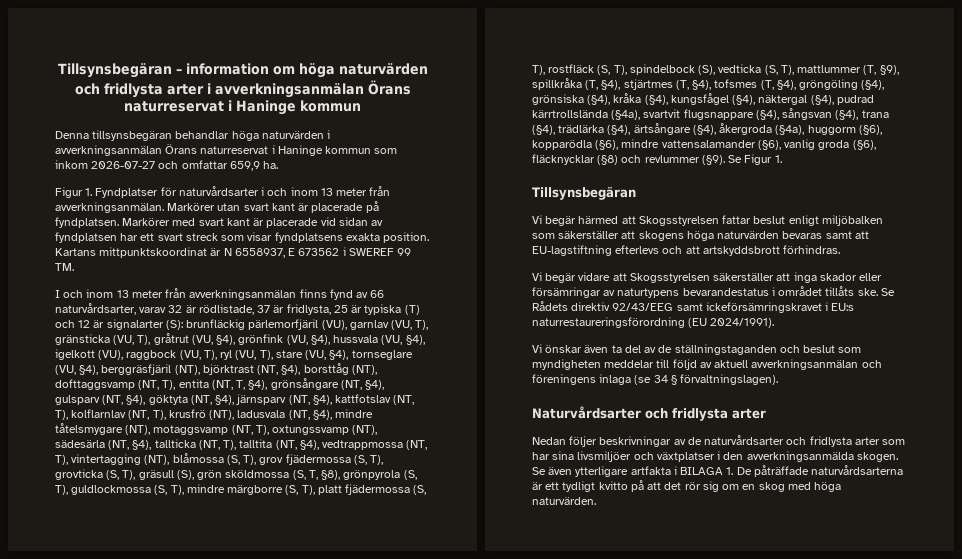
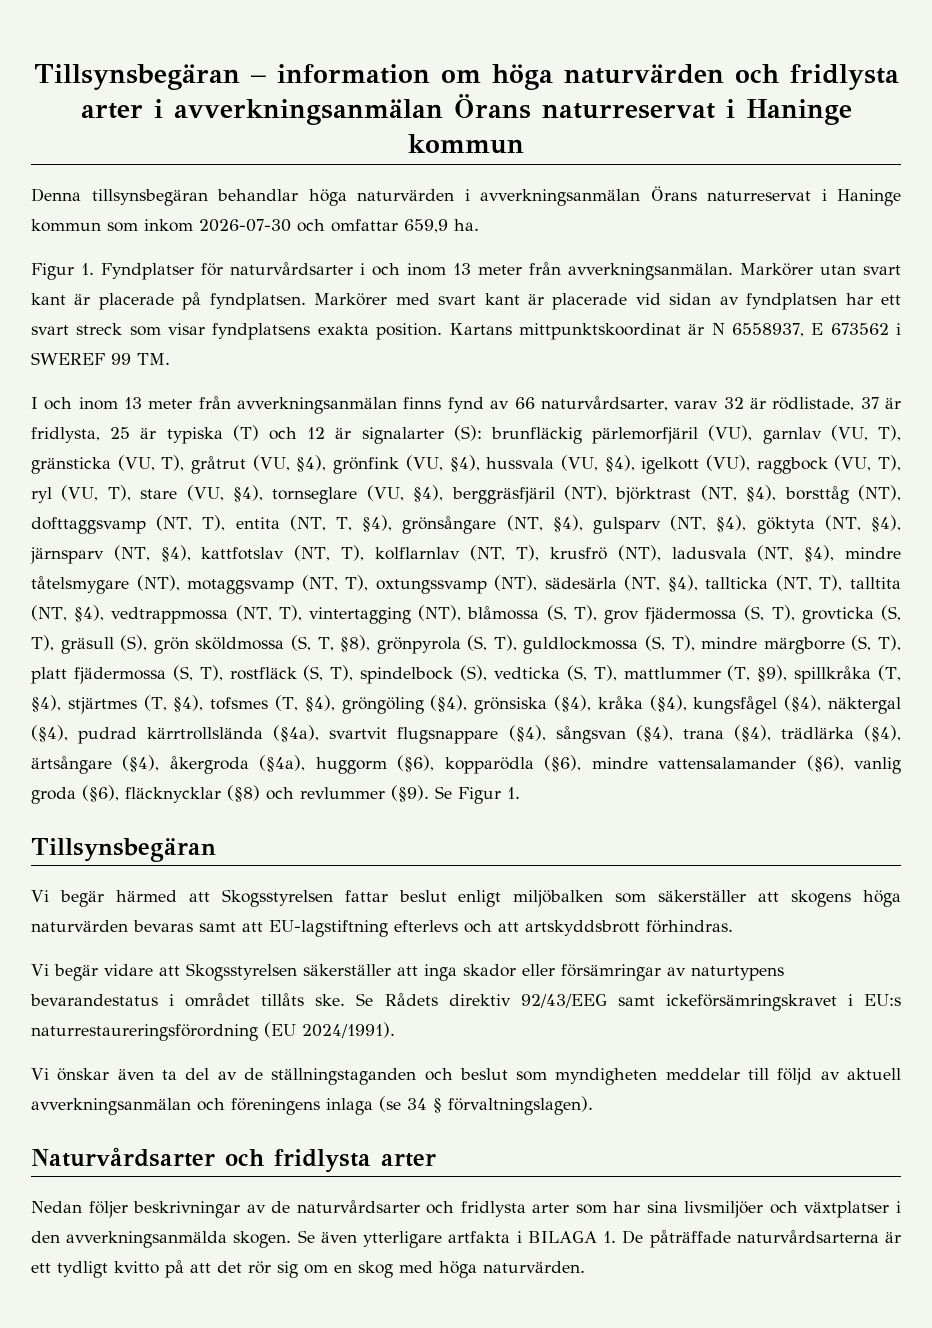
- Denna tillsynsbegäran behandlar höga naturvärden i avverkningsanmälan Örans naturreservat i Haninge kommun som inkom 2026-07-27 och omfattar 659,9 ha.
+ Denna tillsynsbegäran behandlar höga naturvärden i avverkningsanmälan Örans naturreservat i Haninge kommun som inkom 2026-07-30 och omfattar 659,9 ha.

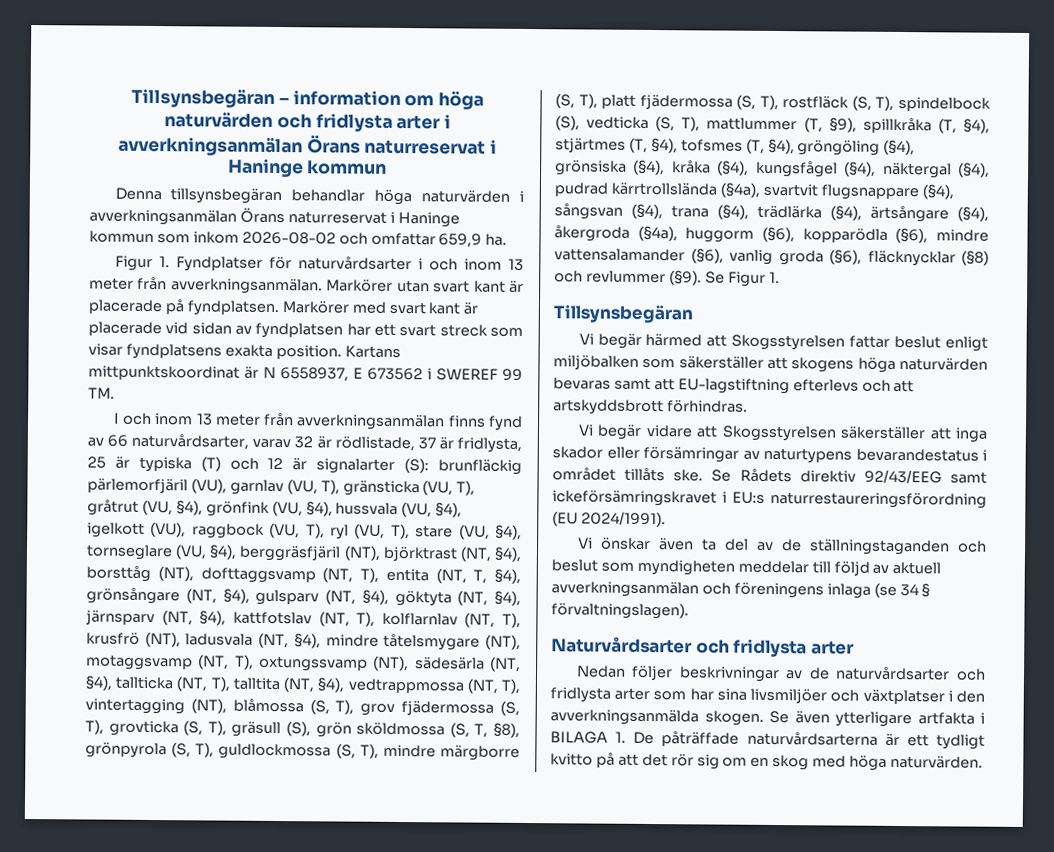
- Denna tillsynsbegäran behandlar höga naturvärden i avverkningsanmälan Örans naturreservat i Haninge kommun som inkom 2026-07-30 och omfattar 659,9 ha.
+ Denna tillsynsbegäran behandlar höga naturvärden i avverkningsanmälan Örans naturreservat i Haninge kommun som inkom 2026-08-02 och omfattar 659,9 ha.

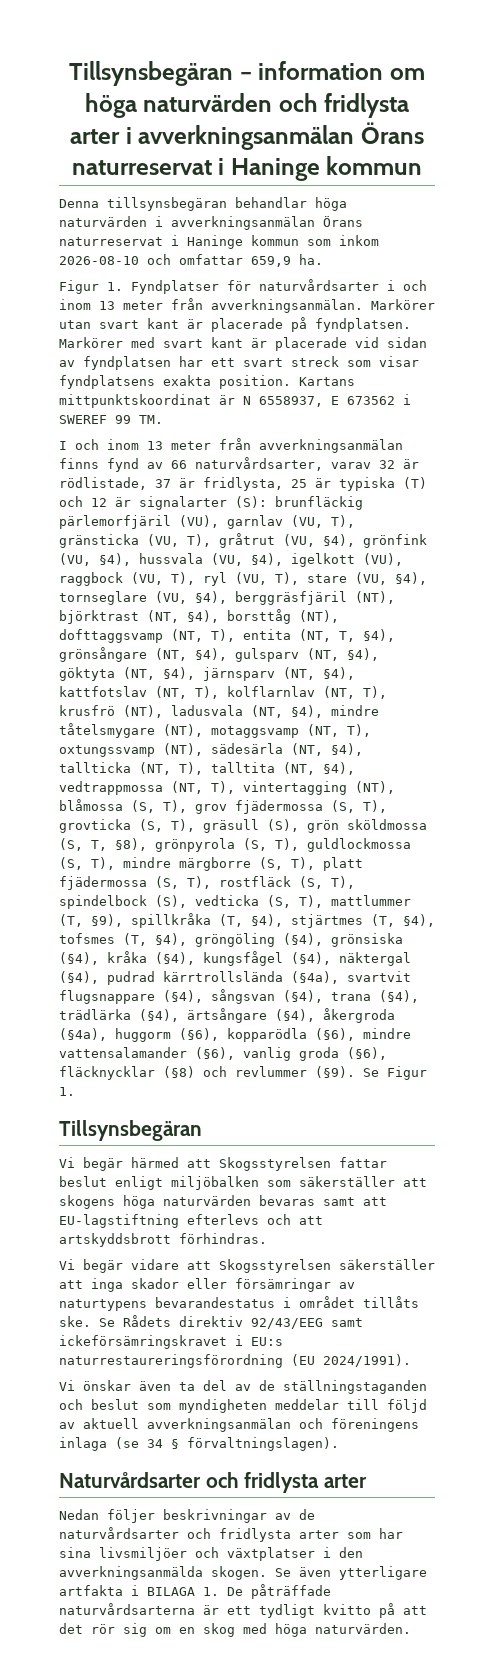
- Denna tillsynsbegäran behandlar höga naturvärden i avverkningsanmälan Örans naturreservat i Haninge kommun som inkom 2026-08-02 och omfattar 659,9 ha.
+ Denna tillsynsbegäran behandlar höga naturvärden i avverkningsanmälan Örans naturreservat i Haninge kommun som inkom 2026-08-10 och omfattar 659,9 ha.

